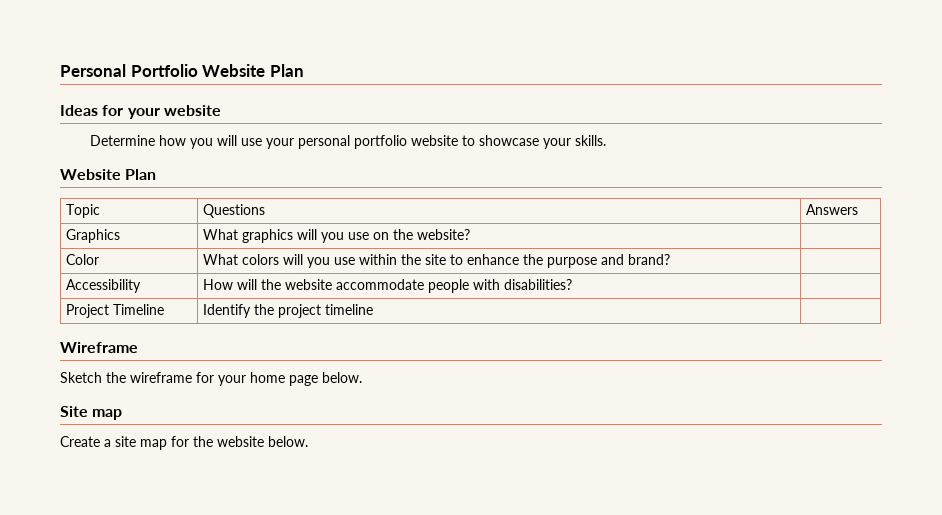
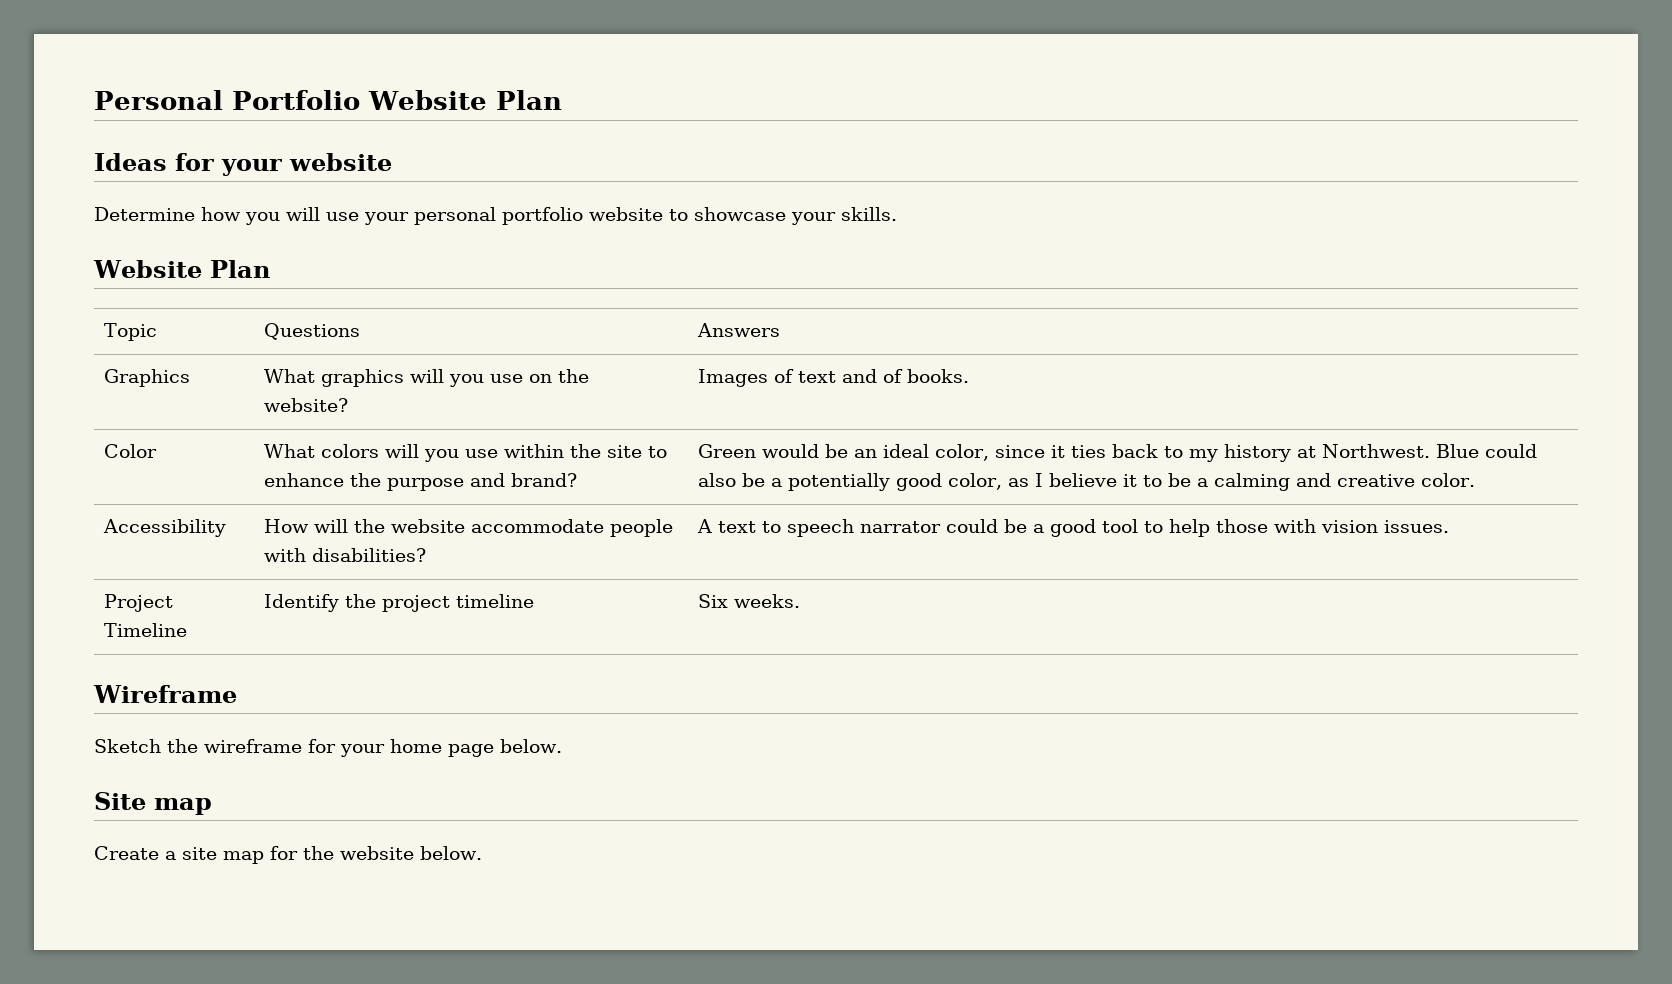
- Graphics | What graphics will you use on the website? |
+ Graphics | What graphics will you use on the website? | Images of text and of books.
+ Green would be an ideal color, since it ties back to my history at Northwest. Blue could also be a potentially good color, as I believe it to be a calming and creative color.
- Accessibility | How will the website accommodate people with disabilities? |
+ Accessibility | How will the website accommodate people with disabilities? | A text to speech narrator could be a good tool to help those with vision issues.
- Project Timeline | Identify the project timeline |
+ Project Timeline | Identify the project timeline | Six weeks.

